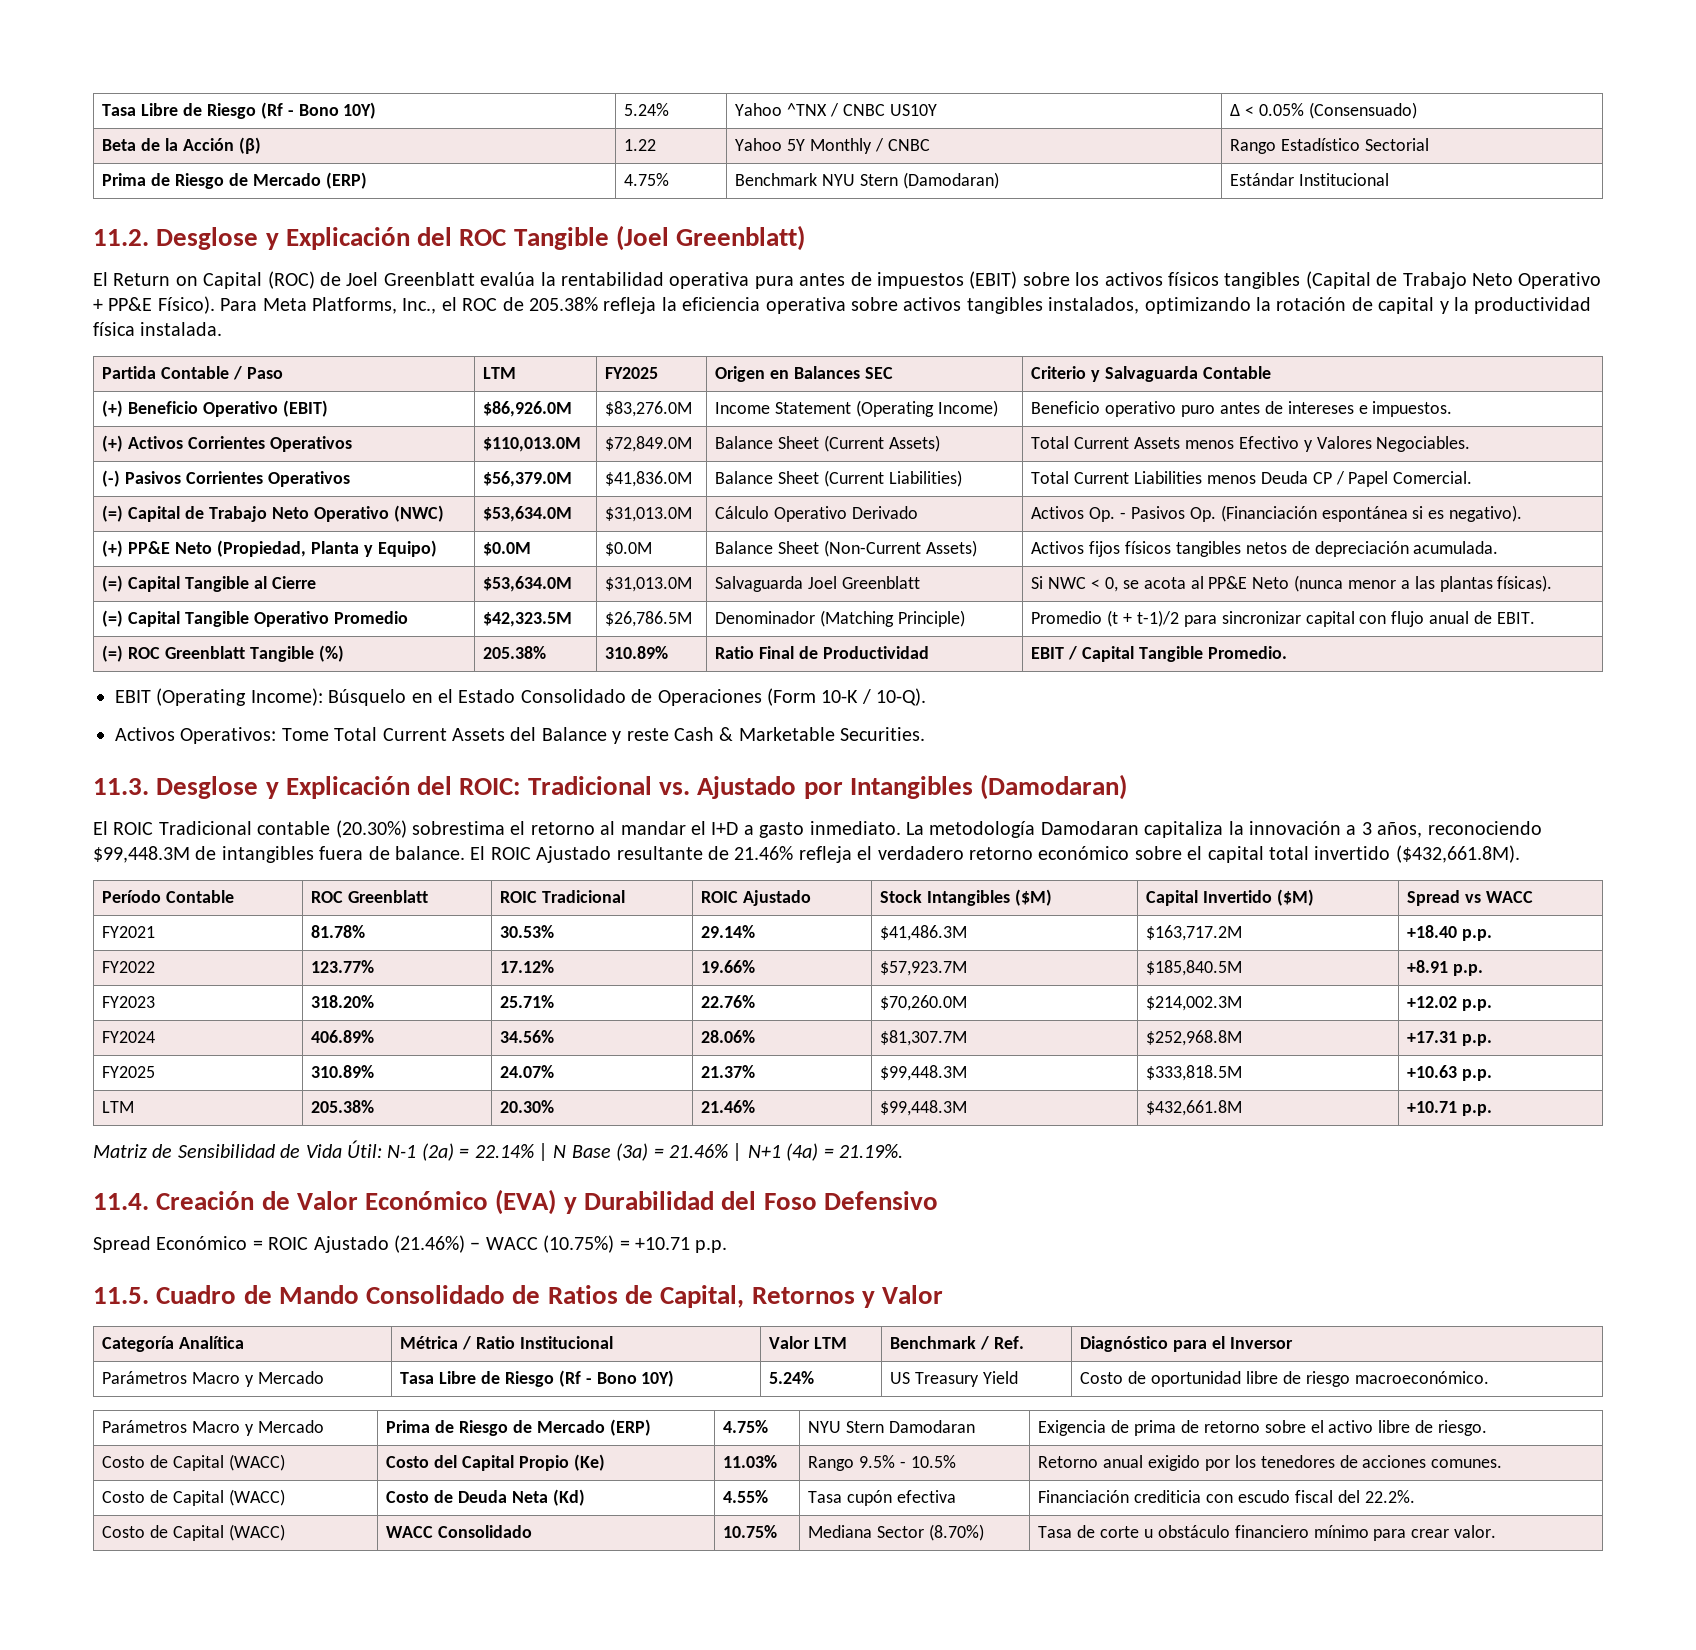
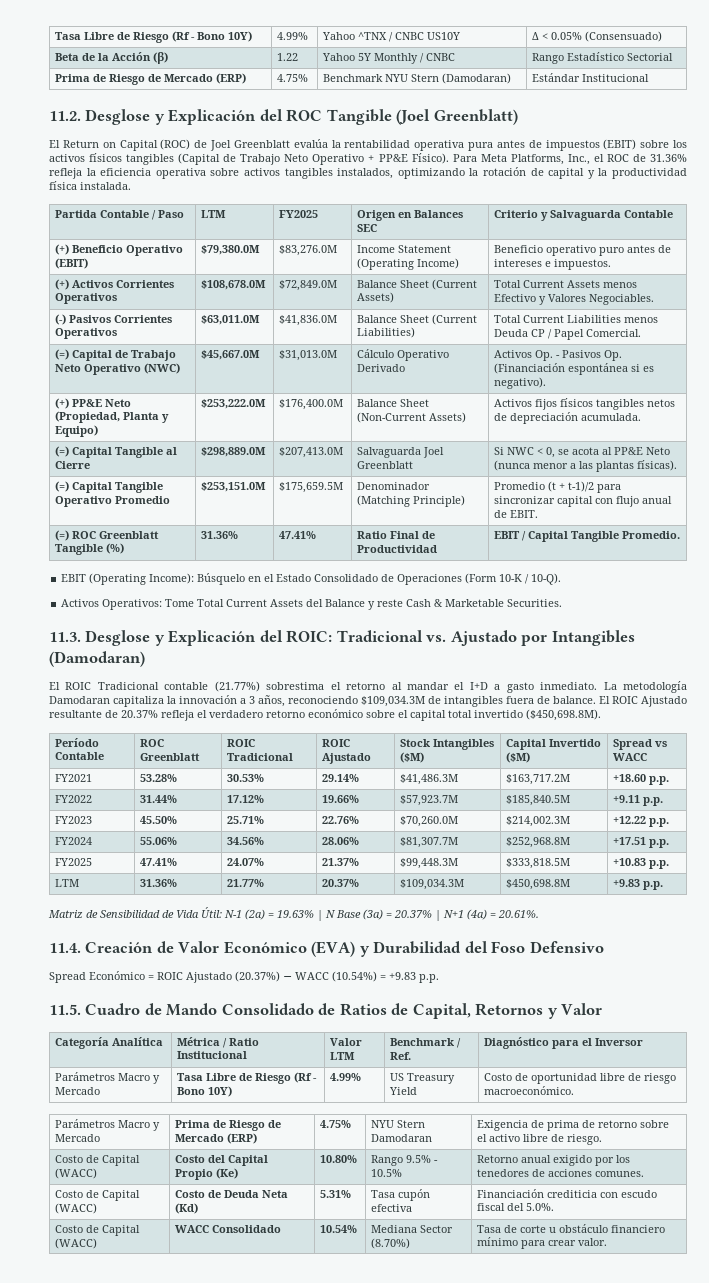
- Tasa Libre de Riesgo (Rf - Bono 10Y) | 5.24% | Yahoo ^TNX / CNBC US10Y | Δ < 0.05% (Consensuado)
+ Tasa Libre de Riesgo (Rf - Bono 10Y) | 4.99% | Yahoo ^TNX / CNBC US10Y | Δ < 0.05% (Consensuado)
- Para Meta Platforms, Inc., el ROC de 205.38% refleja la eficiencia operativa sobre activos tangibles instalados, optimizando la rotación de capital y la productividad física instalada.
+ Para Meta Platforms, Inc., el ROC de 31.36% refleja la eficiencia operativa sobre activos tangibles instalados, optimizando la rotación de capital y la productividad física instalada.
- (+) Beneficio Operativo (EBIT) | $86,926.0M | $83,276.0M | Income Statement (Operating Income) | Beneficio operativo puro antes de intereses e impuestos.
+ (+) Beneficio Operativo (EBIT) | $79,380.0M | $83,276.0M | Income Statement (Operating Income) | Beneficio operativo puro antes de intereses e impuestos.
- (+) Activos Corrientes Operativos | $110,013.0M | $72,849.0M | Balance Sheet (Current Assets) | Total Current Assets menos Efectivo y Valores Negociables.
+ (+) Activos Corrientes Operativos | $108,678.0M | $72,849.0M | Balance Sheet (Current Assets) | Total Current Assets menos Efectivo y Valores Negociables.
- (-) Pasivos Corrientes Operativos | $56,379.0M | $41,836.0M | Balance Sheet (Current Liabilities) | Total Current Liabilities menos Deuda CP / Papel Comercial.
+ (-) Pasivos Corrientes Operativos | $63,011.0M | $41,836.0M | Balance Sheet (Current Liabilities) | Total Current Liabilities menos Deuda CP / Papel Comercial.
- (=) Capital de Trabajo Neto Operativo (NWC) | $53,634.0M | $31,013.0M | Cálculo Operativo Derivado | Activos Op. - Pasivos Op. (Financiación espontánea si es negativo).
+ (=) Capital de Trabajo Neto Operativo (NWC) | $45,667.0M | $31,013.0M | Cálculo Operativo Derivado | Activos Op. - Pasivos Op. (Financiación espontánea si es negativo).
- (+) PP&E Neto (Propiedad, Planta y Equipo) | $0.0M | $0.0M | Balance Sheet (Non-Current Assets) | Activos fijos físicos tangibles netos de depreciación acumulada.
+ (+) PP&E Neto (Propiedad, Planta y Equipo) | $253,222.0M | $176,400.0M | Balance Sheet (Non-Current Assets) | Activos fijos físicos tangibles netos de depreciación acumulada.
- (=) Capital Tangible al Cierre | $53,634.0M | $31,013.0M | Salvaguarda Joel Greenblatt | Si NWC < 0, se acota al PP&E Neto (nunca menor a las plantas físicas).
+ (=) Capital Tangible al Cierre | $298,889.0M | $207,413.0M | Salvaguarda Joel Greenblatt | Si NWC < 0, se acota al PP&E Neto (nunca menor a las plantas físicas).
- (=) Capital Tangible Operativo Promedio | $42,323.5M | $26,786.5M | Denominador (Matching Principle) | Promedio (t + t-1)/2 para sincronizar capital con flujo anual de EBIT.
+ (=) Capital Tangible Operativo Promedio | $253,151.0M | $175,659.5M | Denominador (Matching Principle) | Promedio (t + t-1)/2 para sincronizar capital con flujo anual de EBIT.
- (=) ROC Greenblatt Tangible (%) | 205.38% | 310.89% | Ratio Final de Productividad | EBIT / Capital Tangible Promedio.
+ (=) ROC Greenblatt Tangible (%) | 31.36% | 47.41% | Ratio Final de Productividad | EBIT / Capital Tangible Promedio.
- El ROIC Tradicional contable (20.30%) sobrestima el retorno al mandar el I+D a gasto inmediato.
+ El ROIC Tradicional contable (21.77%) sobrestima el retorno al mandar el I+D a gasto inmediato.
- La metodología Damodaran capitaliza la innovación a 3 años, reconociendo $99,448.3M de intangibles fuera de balance.
+ La metodología Damodaran capitaliza la innovación a 3 años, reconociendo $109,034.3M de intangibles fuera de balance.
- El ROIC Ajustado resultante de 21.46% refleja el verdadero retorno económico sobre el capital total invertido ($432,661.8M).
+ El ROIC Ajustado resultante de 20.37% refleja el verdadero retorno económico sobre el capital total invertido ($450,698.8M).
- FY2021 | 81.78% | 30.53% | 29.14% | $41,486.3M | $163,717.2M | +18.40 p.p.
+ FY2021 | 53.28% | 30.53% | 29.14% | $41,486.3M | $163,717.2M | +18.60 p.p.
- FY2022 | 123.77% | 17.12% | 19.66% | $57,923.7M | $185,840.5M | +8.91 p.p.
+ FY2022 | 31.44% | 17.12% | 19.66% | $57,923.7M | $185,840.5M | +9.11 p.p.
- FY2023 | 318.20% | 25.71% | 22.76% | $70,260.0M | $214,002.3M | +12.02 p.p.
+ FY2023 | 45.50% | 25.71% | 22.76% | $70,260.0M | $214,002.3M | +12.22 p.p.
- FY2024 | 406.89% | 34.56% | 28.06% | $81,307.7M | $252,968.8M | +17.31 p.p.
+ FY2024 | 55.06% | 34.56% | 28.06% | $81,307.7M | $252,968.8M | +17.51 p.p.
- FY2025 | 310.89% | 24.07% | 21.37% | $99,448.3M | $333,818.5M | +10.63 p.p.
+ FY2025 | 47.41% | 24.07% | 21.37% | $99,448.3M | $333,818.5M | +10.83 p.p.
- LTM | 205.38% | 20.30% | 21.46% | $99,448.3M | $432,661.8M | +10.71 p.p.
+ LTM | 31.36% | 21.77% | 20.37% | $109,034.3M | $450,698.8M | +9.83 p.p.
- Matriz de Sensibilidad de Vida Útil: N-1 (2a) = 22.14% | N Base (3a) = 21.46% | N+1 (4a) = 21.19%.
+ Matriz de Sensibilidad de Vida Útil: N-1 (2a) = 19.63% | N Base (3a) = 20.37% | N+1 (4a) = 20.61%.
- Spread Económico = ROIC Ajustado (21.46%) − WACC (10.75%) = +10.71 p.p.
+ Spread Económico = ROIC Ajustado (20.37%) − WACC (10.54%) = +9.83 p.p.
- Parámetros Macro y Mercado | Tasa Libre de Riesgo (Rf - Bono 10Y) | 5.24% | US Treasury Yield | Costo de oportunidad libre de riesgo macroeconómico.
+ Parámetros Macro y Mercado | Tasa Libre de Riesgo (Rf - Bono 10Y) | 4.99% | US Treasury Yield | Costo de oportunidad libre de riesgo macroeconómico.
- Costo de Capital (WACC) | Costo del Capital Propio (Ke) | 11.03% | Rango 9.5% - 10.5% | Retorno anual exigido por los tenedores de acciones comunes.
+ Costo de Capital (WACC) | Costo del Capital Propio (Ke) | 10.80% | Rango 9.5% - 10.5% | Retorno anual exigido por los tenedores de acciones comunes.
- Costo de Capital (WACC) | Costo de Deuda Neta (Kd) | 4.55% | Tasa cupón efectiva | Financiación crediticia con escudo fiscal del 22.2%.
+ Costo de Capital (WACC) | Costo de Deuda Neta (Kd) | 5.31% | Tasa cupón efectiva | Financiación crediticia con escudo fiscal del 5.0%.
- Costo de Capital (WACC) | WACC Consolidado | 10.75% | Mediana Sector (8.70%) | Tasa de corte u obstáculo financiero mínimo para crear valor.
+ Costo de Capital (WACC) | WACC Consolidado | 10.54% | Mediana Sector (8.70%) | Tasa de corte u obstáculo financiero mínimo para crear valor.

